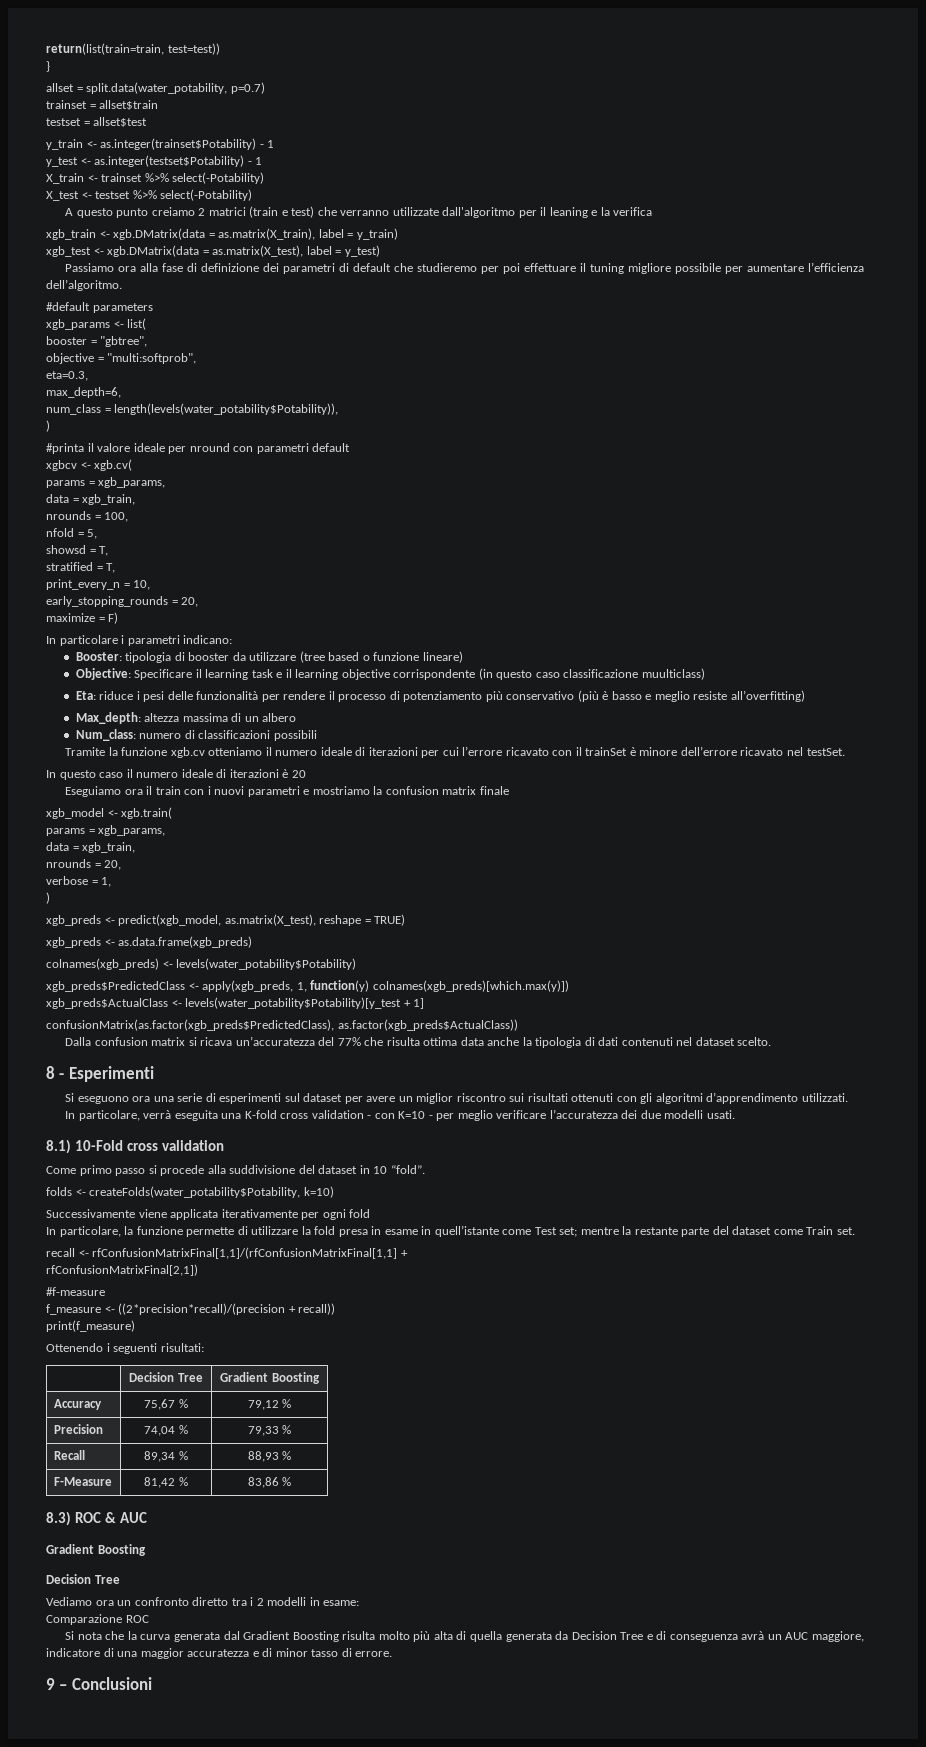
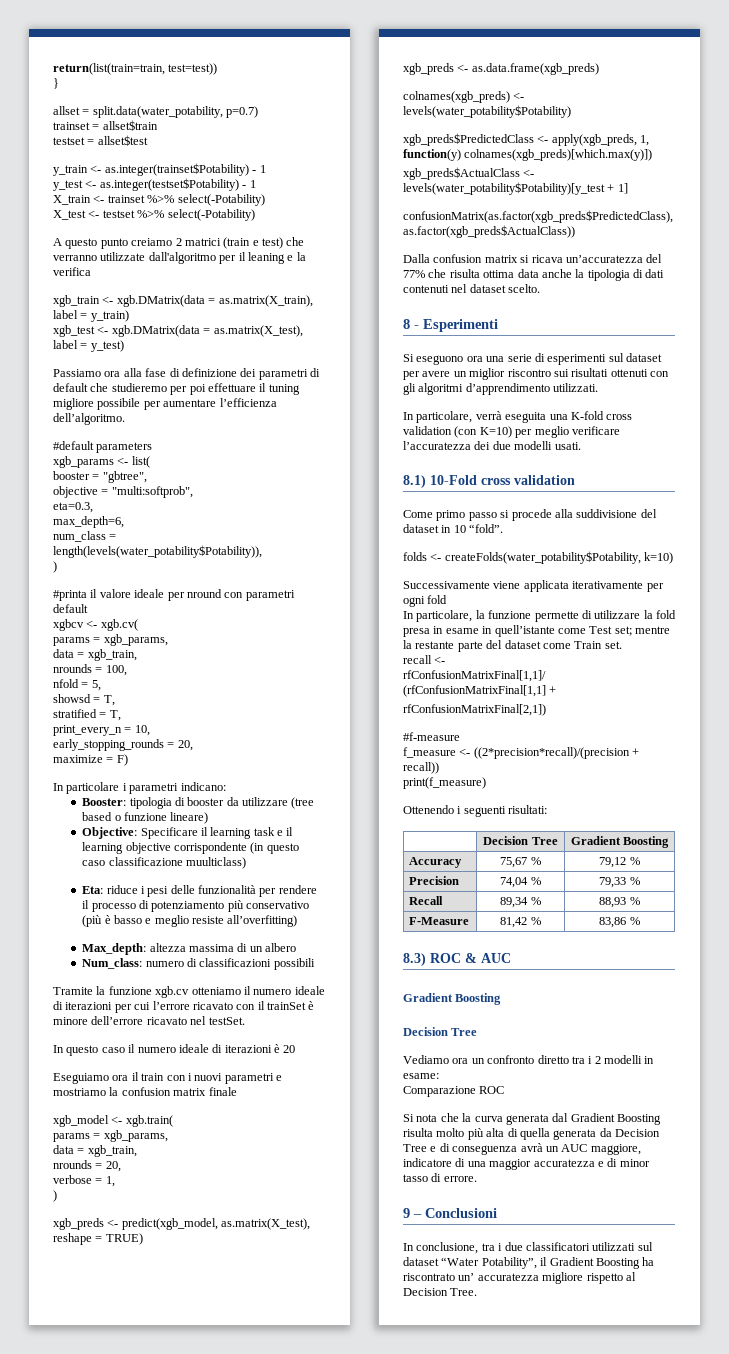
- In particolare, verrà eseguita una K-fold cross validation - con K=10 - per meglio verificare l’accuratezza dei due modelli usati.
+ In particolare, verrà eseguita una K-fold cross validation (con K=10) per meglio verificare l’accuratezza dei due modelli usati.
+ In conclusione, tra i due classificatori utilizzati sul dataset “Water Potability”, il Gradient Boosting ha riscontrato un’ accuratezza migliore rispetto al Decision Tree.

